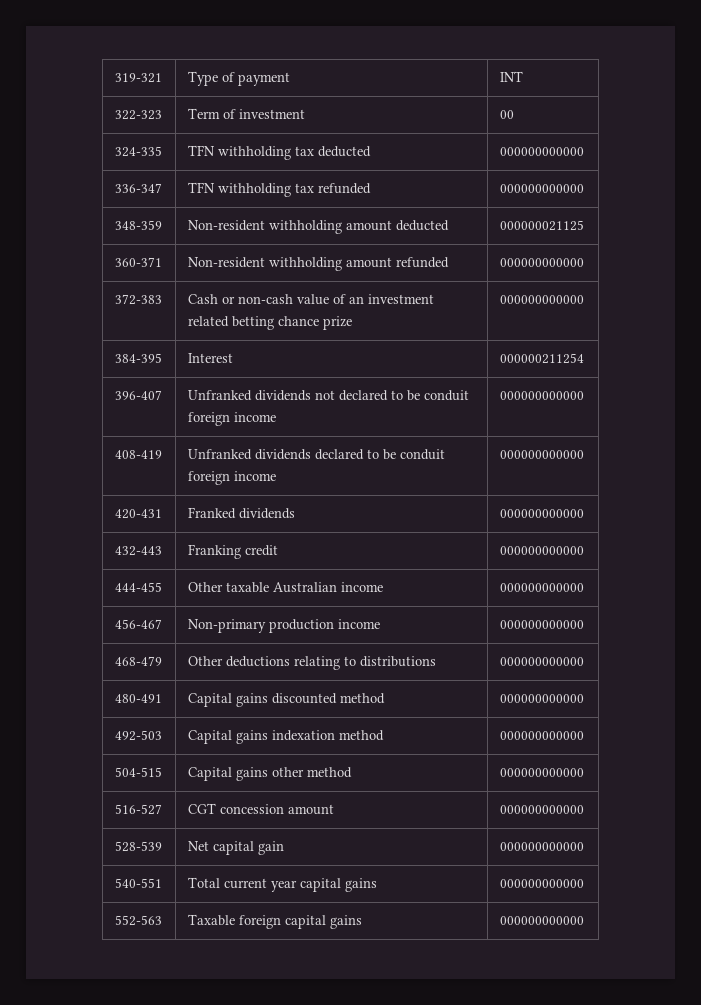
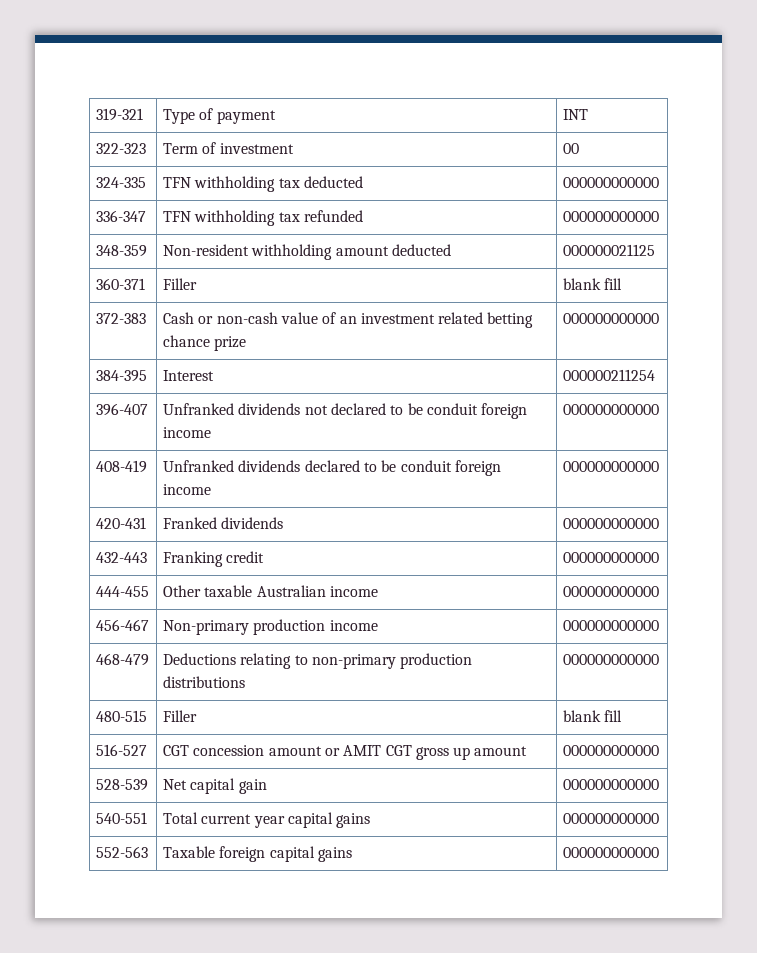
- 360-371 | Non-resident withholding amount refunded | 000000000000
+ 360-371 | Filler | blank fill
- 468-479 | Other deductions relating to distributions | 000000000000
- 480-491 | Capital gains discounted method | 000000000000
- 492-503 | Capital gains indexation method | 000000000000
- 504-515 | Capital gains other method | 000000000000
- 516-527 | CGT concession amount | 000000000000
+ 468-479 | Deductions relating to non-primary production distributions | 000000000000
+ 480-515 | Filler | blank fill
+ 516-527 | CGT concession amount or AMIT CGT gross up amount | 000000000000

